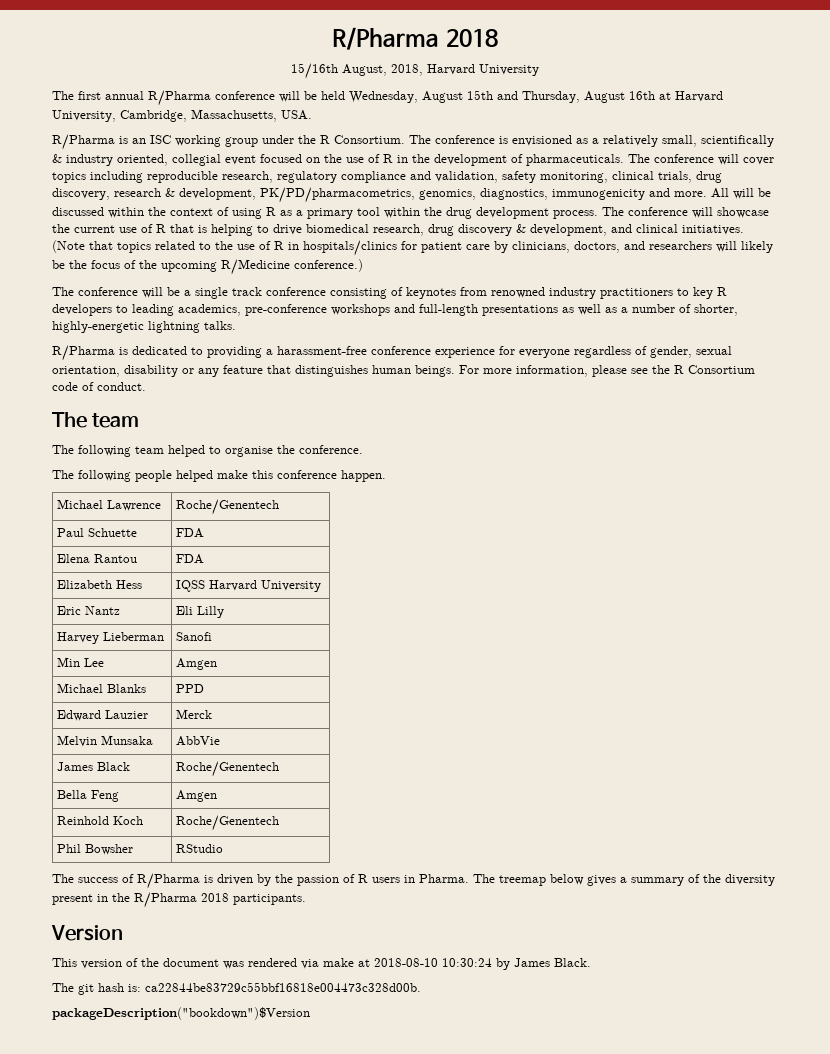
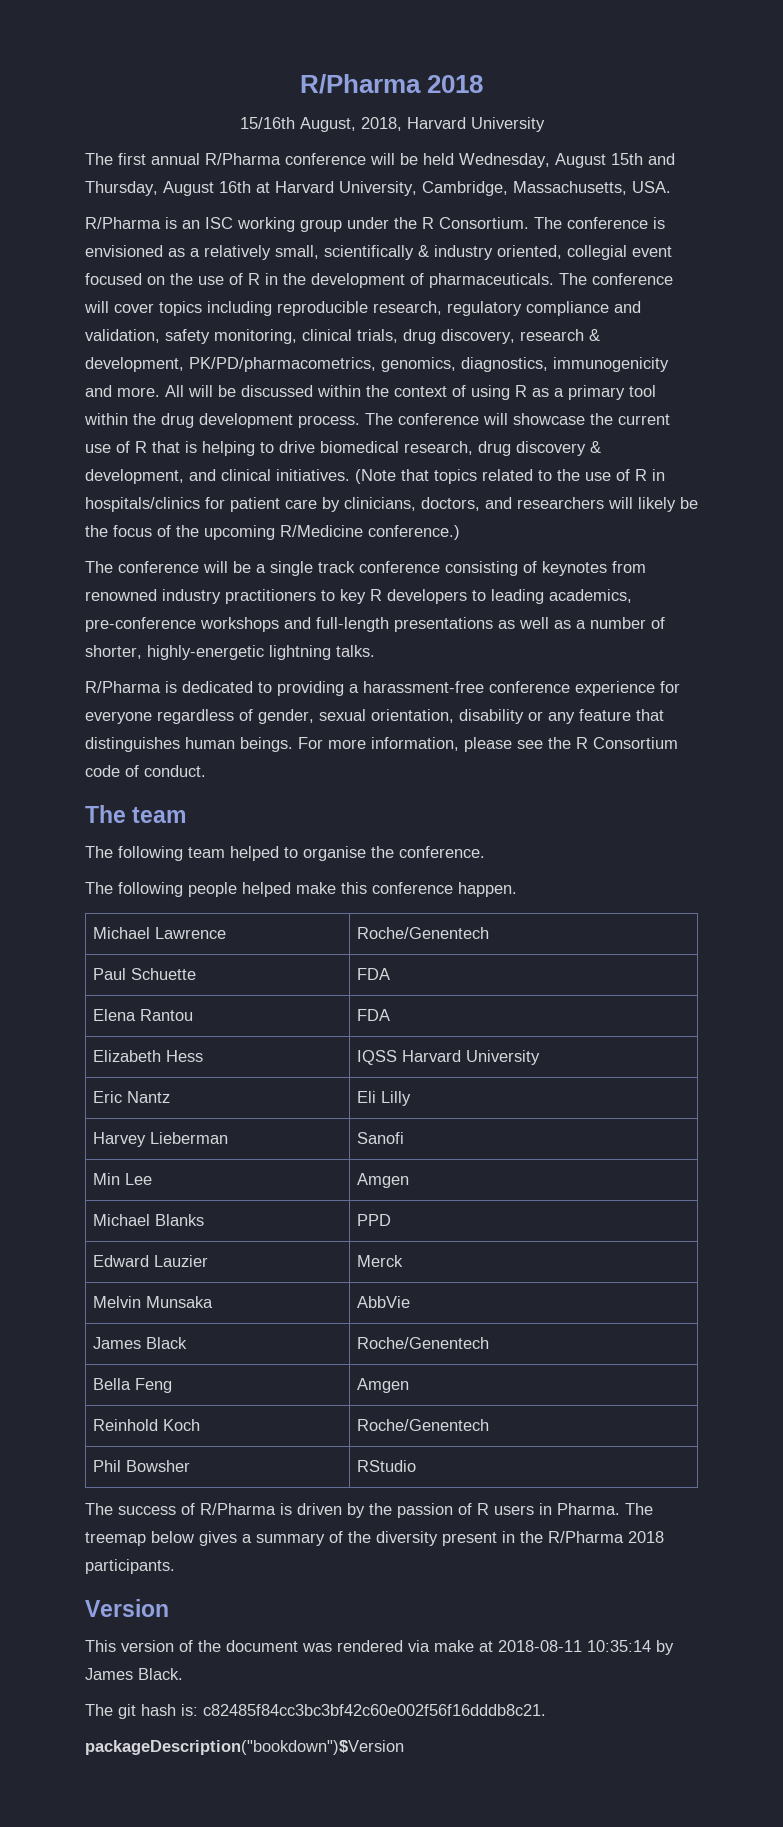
- This version of the document was rendered via make at 2018-08-10 10:30:24 by James Black.
+ This version of the document was rendered via make at 2018-08-11 10:35:14 by James Black.
- The git hash is: ca22844be83729c55bbf16818e004473c328d00b.
+ The git hash is: c82485f84cc3bc3bf42c60e002f56f16dddb8c21.

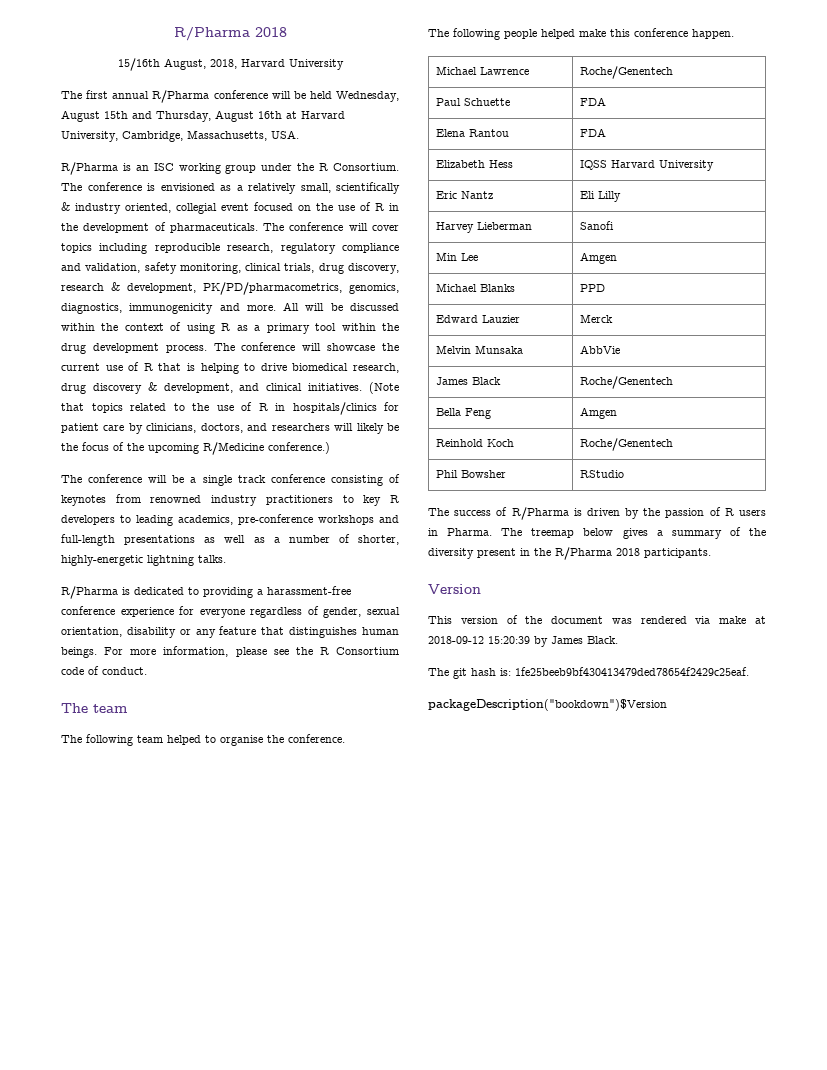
- This version of the document was rendered via make at 2018-08-11 10:35:14 by James Black.
+ This version of the document was rendered via make at 2018-09-12 15:20:39 by James Black.
- The git hash is: c82485f84cc3bc3bf42c60e002f56f16dddb8c21.
+ The git hash is: 1fe25beeb9bf430413479ded78654f2429c25eaf.

